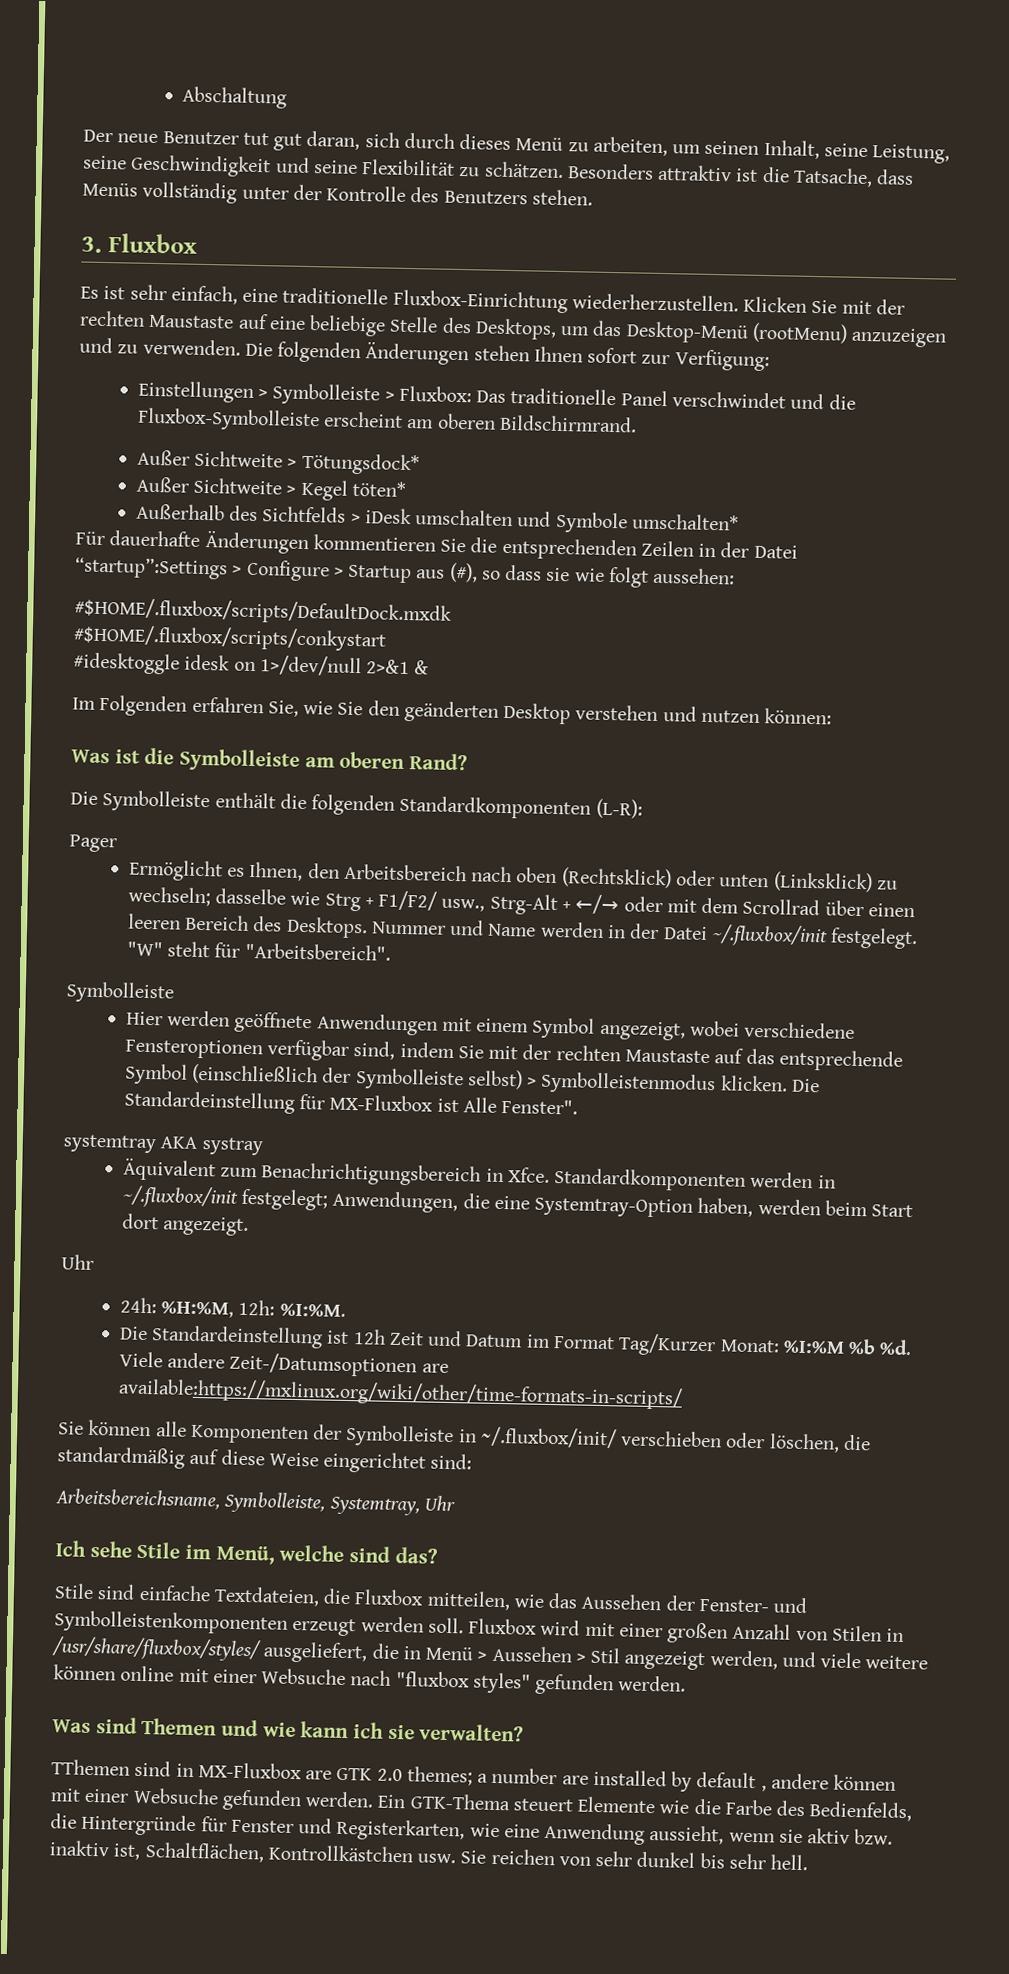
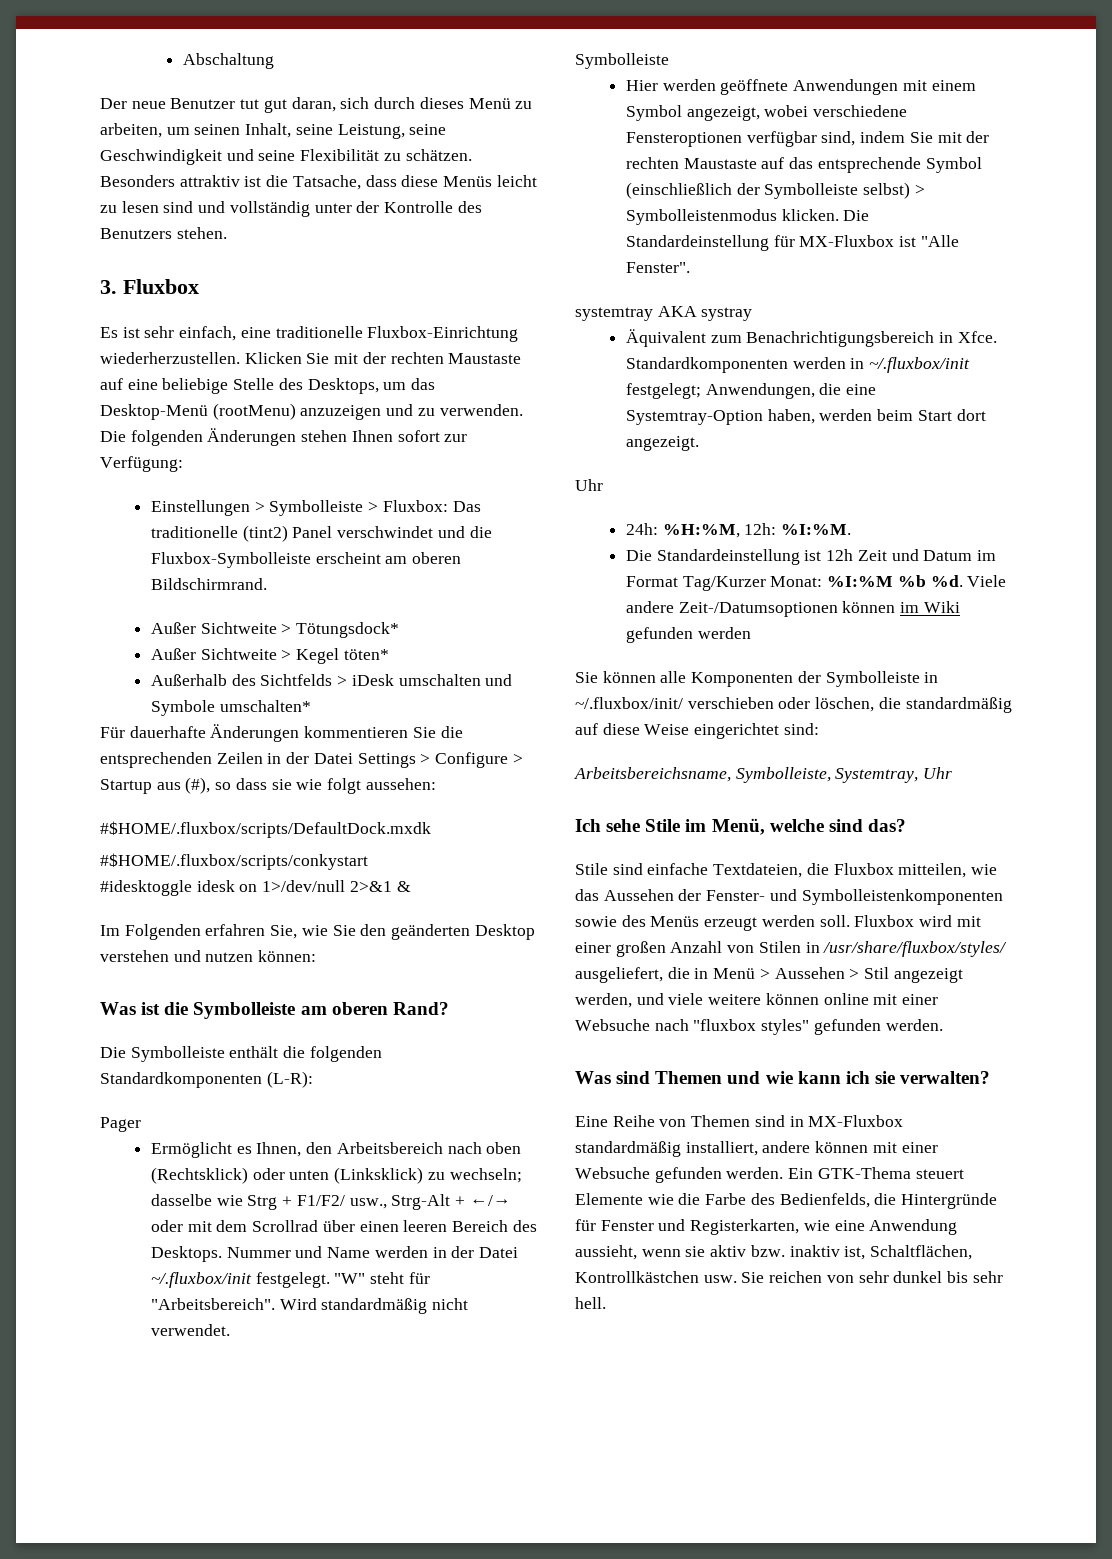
- Besonders attraktiv ist die Tatsache, dass Menüs vollständig unter der Kontrolle des Benutzers stehen.
+ Besonders attraktiv ist die Tatsache, dass diese Menüs leicht zu lesen sind und vollständig unter der Kontrolle des Benutzers stehen.
- Einstellungen > Symbolleiste > Fluxbox: Das traditionelle Panel verschwindet und die Fluxbox-Symbolleiste erscheint am oberen Bildschirmrand.
+ Einstellungen > Symbolleiste > Fluxbox: Das traditionelle (tint2) Panel verschwindet und die Fluxbox-Symbolleiste erscheint am oberen Bildschirmrand.
- Für dauerhafte Änderungen kommentieren Sie die entsprechenden Zeilen in der Datei “startup”:Settings > Configure > Startup aus (#), so dass sie wie folgt aussehen:
+ Für dauerhafte Änderungen kommentieren Sie die entsprechenden Zeilen in der Datei Settings > Configure > Startup aus (#), so dass sie wie folgt aussehen:
+ Wird standardmäßig nicht verwendet.
- Die Standardeinstellung für MX-Fluxbox ist Alle Fenster".
+ Die Standardeinstellung für MX-Fluxbox ist "Alle Fenster".
- Viele andere Zeit-/Datumsoptionen are available:https://mxlinux.org/wiki/other/time-formats-in-scripts/
+ Viele andere Zeit-/Datumsoptionen können im Wiki gefunden werden
- Stile sind einfache Textdateien, die Fluxbox mitteilen, wie das Aussehen der Fenster- und Symbolleistenkomponenten erzeugt werden soll.
+ Stile sind einfache Textdateien, die Fluxbox mitteilen, wie das Aussehen der Fenster- und Symbolleistenkomponenten sowie des Menüs erzeugt werden soll.
- TThemen sind in MX-Fluxbox are GTK 2.0 themes; a number are installed by default , andere können mit einer Websuche gefunden werden.
+ Eine Reihe von Themen sind in MX-Fluxbox standardmäßig installiert, andere können mit einer Websuche gefunden werden.

